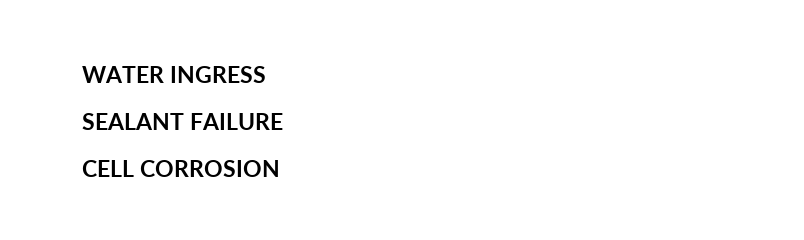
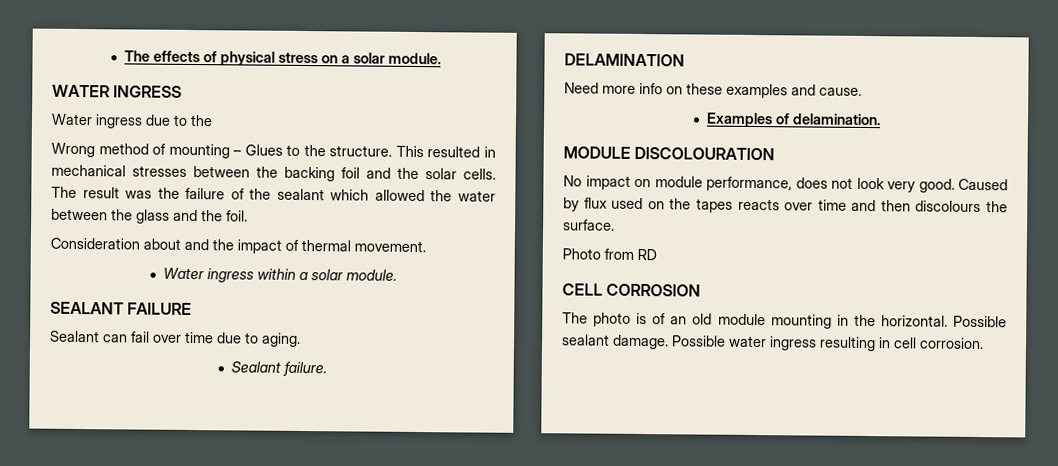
+ The effects of physical stress on a solar module.
  WATER INGRESS
+ Water ingress due to the
+ Wrong method of mounting – Glues to the structure. This resulted in mechanical stresses between the backing foil and the solar cells. The result was the failure of the sealant which allowed the water between the glass and the foil.
+ Consideration about and the impact of thermal movement.
+ Water ingress within a solar module.
  SEALANT FAILURE
+ Sealant can fail over time due to aging.
+ Sealant failure.
+ DELAMINATION
+ Need more info on these examples and cause.
+ Examples of delamination.
+ MODULE DISCOLOURATION
+ No impact on module performance, does not look very good. Caused by flux used on the tapes reacts over time and then discolours the surface.
+ Photo from RD
  CELL CORROSION
+ The photo is of an old module mounting in the horizontal. Possible sealant damage. Possible water ingress resulting in cell corrosion.

